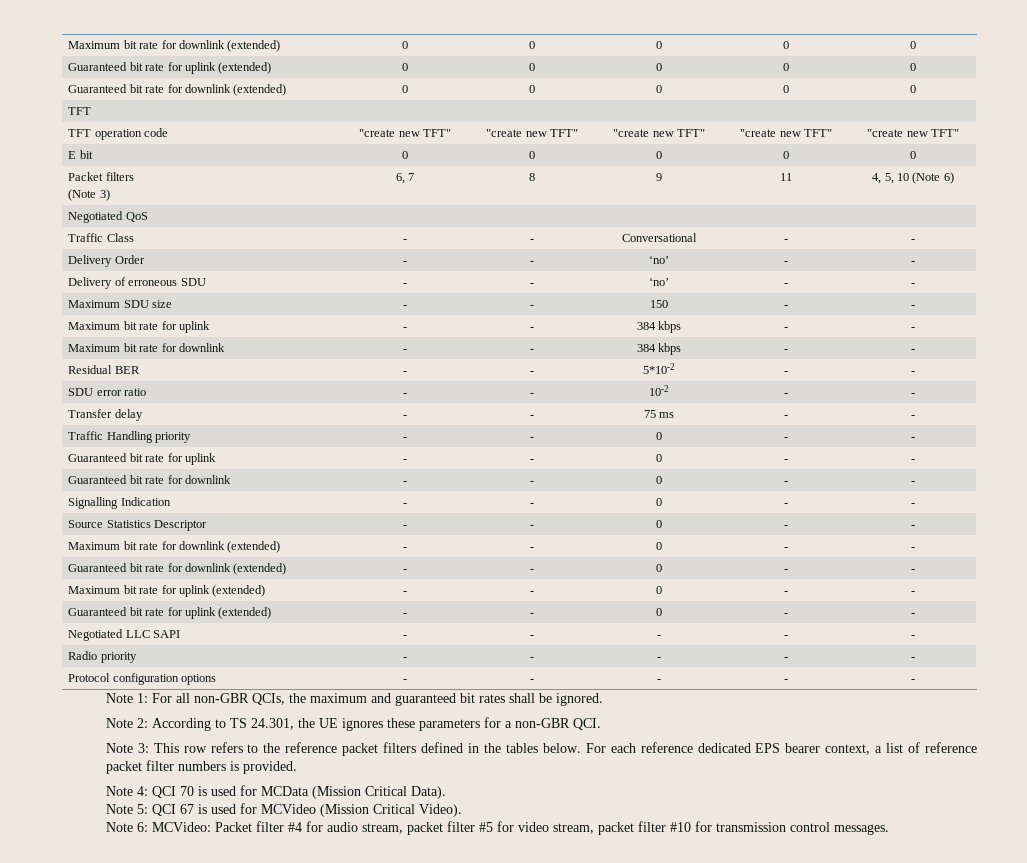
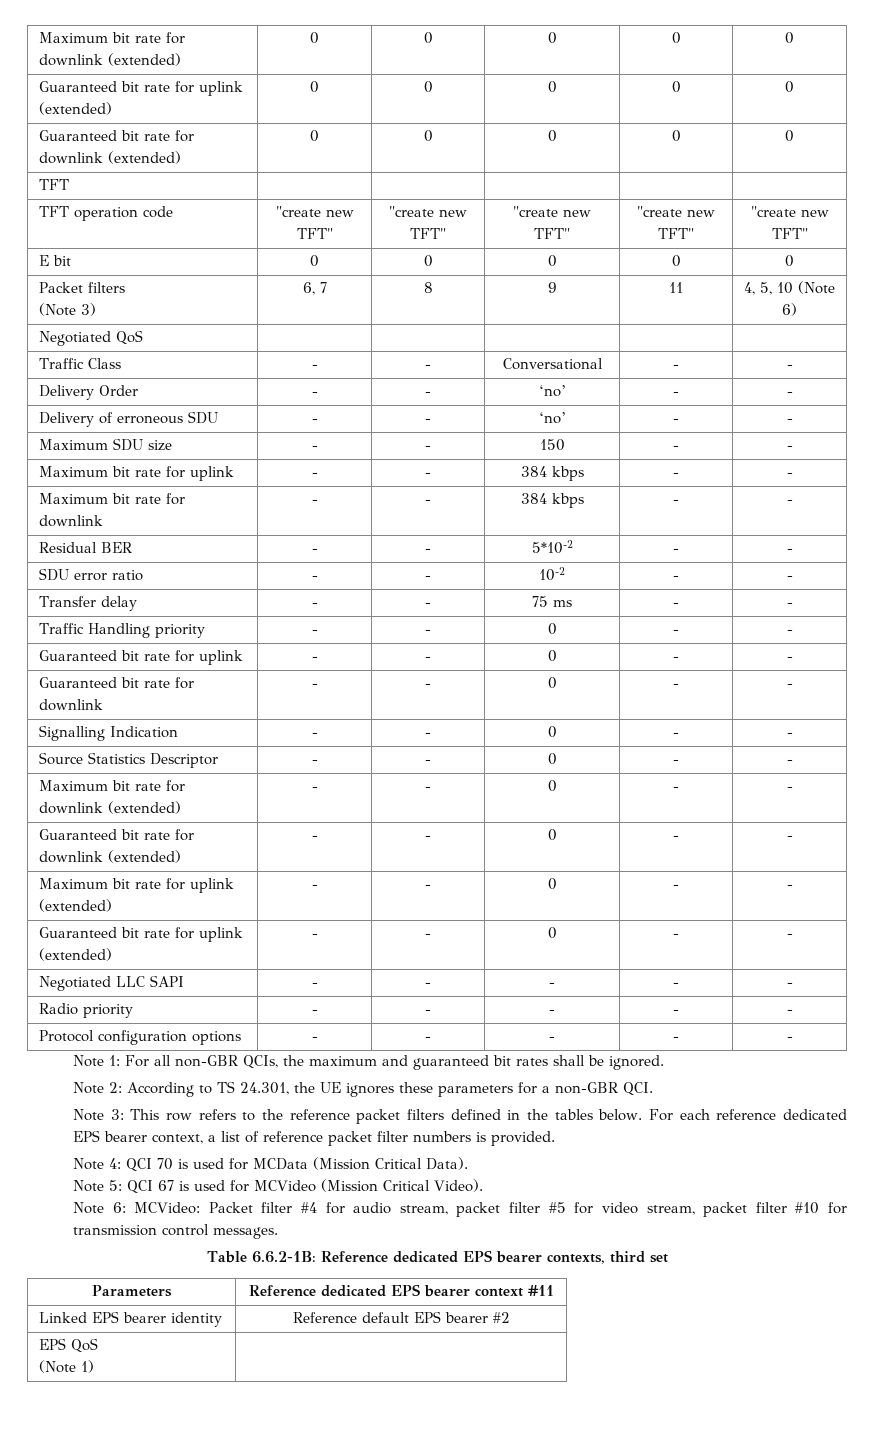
+ Table 6.6.2-1B: Reference dedicated EPS bearer contexts, third set
+ Parameters | Reference dedicated EPS bearer context #11
+ Linked EPS bearer identity | Reference default EPS bearer #2
+ EPS QoS
+ (Note 1) |

